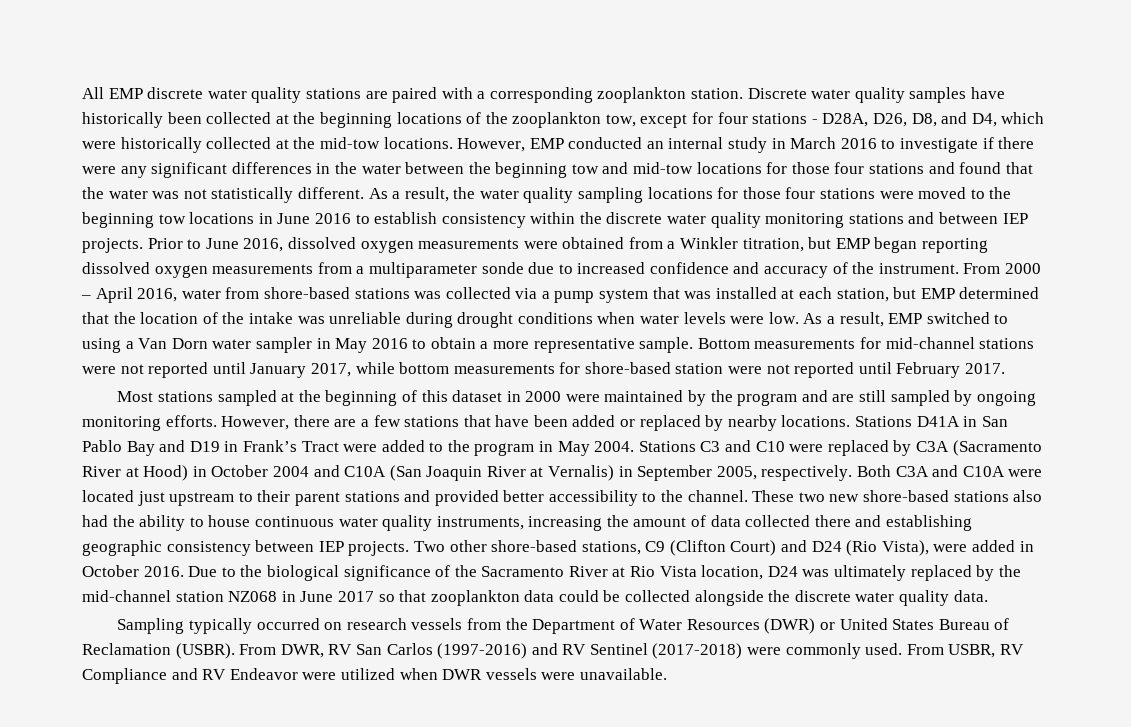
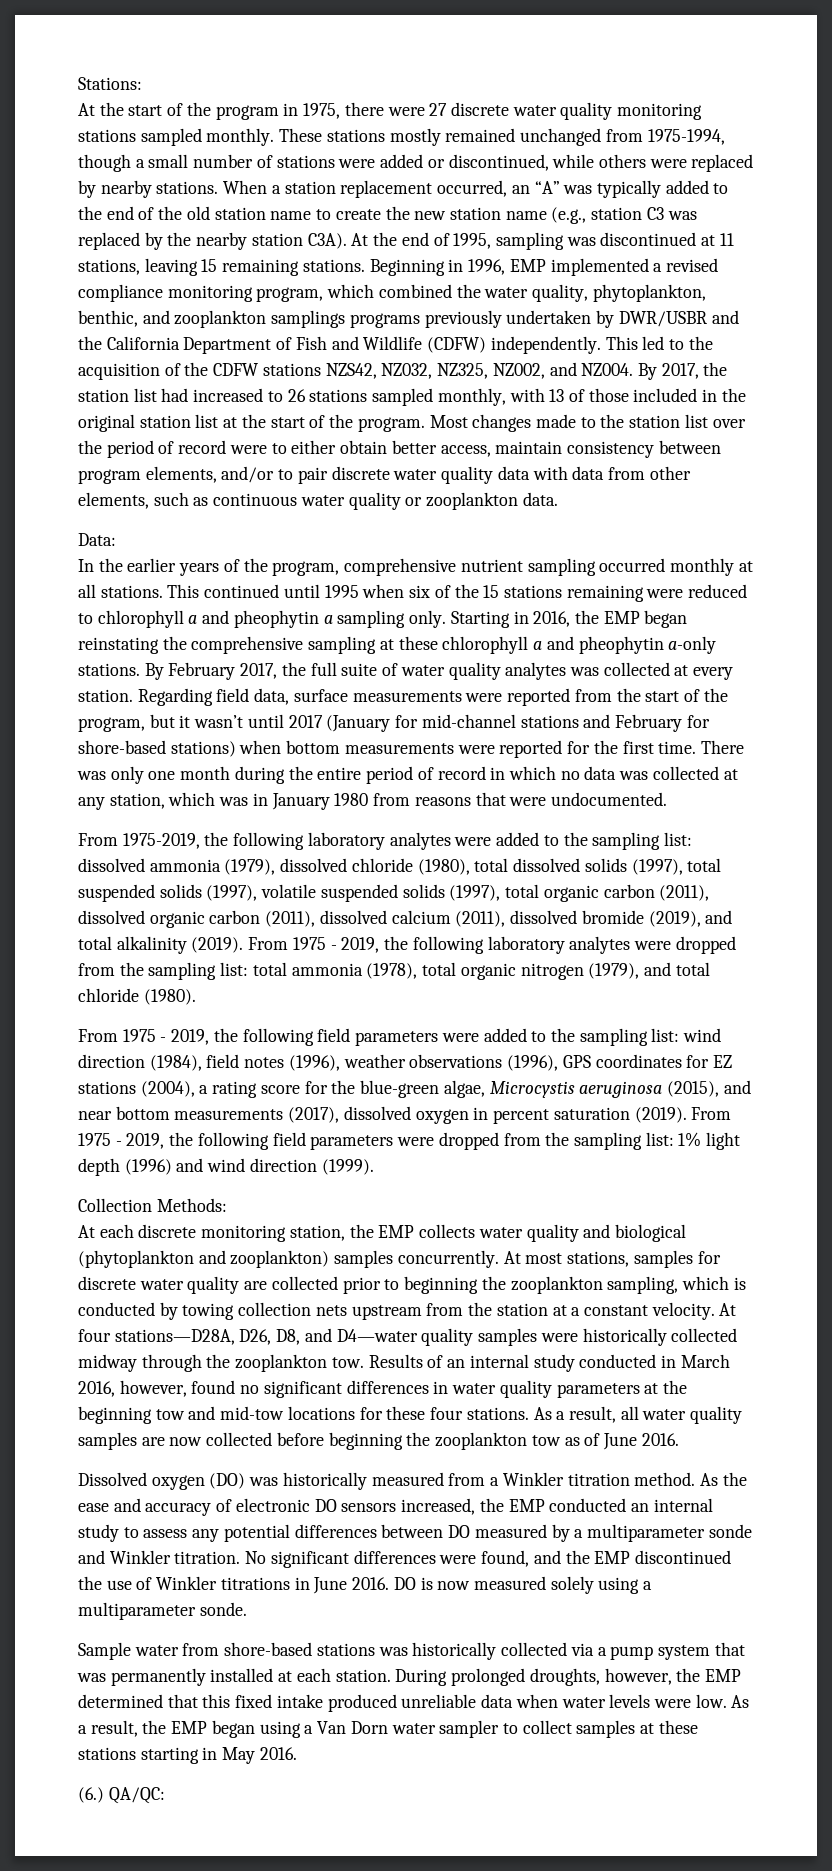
- All EMP discrete water quality stations are paired with a corresponding zooplankton station. Discrete water quality samples have historically been collected at the beginning locations of the zooplankton tow, except for four stations - D28A, D26, D8, and D4, which were historically collected at the mid-tow locations. However, EMP conducted an internal study in March 2016 to investigate if there were any significant differences in the water between the beginning tow and mid-tow locations for those four stations and found that the water was not statistically different. As a result, the water quality sampling locations for those four stations were moved to the beginning tow locations in June 2016 to establish consistency within the discrete water quality monitoring stations and between IEP projects. Prior to June 2016, dissolved oxygen measurements were obtained from a Winkler titration, but EMP began reporting dissolved oxygen measurements from a multiparameter sonde due to increased confidence and accuracy of the instrument. From 2000 – April 2016, water from shore-based stations was collected via a pump system that was installed at each station, but EMP determined that the location of the intake was unreliable during drought conditions when water levels were low.
+ Stations:
+ At the start of the program in 1975, there were 27 discrete water quality monitoring stations sampled monthly. These stations mostly remained unchanged from 1975-1994, though a small number of stations were added or discontinued, while others were replaced by nearby stations. When a station replacement occurred, an “A” was typically added to the end of the old station name to create the new station name (e.g., station C3 was replaced by the nearby station C3A). At the end of 1995, sampling was discontinued at 11 stations, leaving 15 remaining stations. Beginning in 1996, EMP implemented a revised compliance monitoring program, which combined the water quality, phytoplankton, benthic, and zooplankton samplings programs previously undertaken by DWR/USBR and the California Department of Fish and Wildlife (CDFW) independently. This led to the acquisition of the CDFW stations NZS42, NZ032, NZ325, NZ002, and NZ004. By 2017, the station list had increased to 26 stations sampled monthly, with 13 of those included in the original station list at the start of the program. Most changes made to the station list over the period of record were to either obtain better access, maintain consistency between program elements, and/or to pair discrete water quality data with data from other elements, such as continuous water quality or zooplankton data.
+ Data:
+ In the earlier years of the program, comprehensive nutrient sampling occurred monthly at all stations. This continued until 1995 when six of the 15 stations remaining were reduced to chlorophyll a and pheophytin a sampling only. Starting in 2016, the EMP began reinstating the comprehensive sampling at these chlorophyll a and pheophytin a-only stations. By February 2017, the full suite of water quality analytes was collected at every station. Regarding field data, surface measurements were reported from the start of the program, but it wasn’t until 2017 (January for mid-channel stations and February for shore-based stations) when bottom measurements were reported for the first time. There was only one month during the entire period of record in which no data was collected at any station, which was in January 1980 from reasons that were undocumented.
+ From 1975-2019, the following laboratory analytes were added to the sampling list: dissolved ammonia (1979), dissolved chloride (1980), total dissolved solids (1997), total suspended solids (1997), volatile suspended solids (1997), total organic carbon (2011), dissolved organic carbon (2011), dissolved calcium (2011), dissolved bromide (2019), and total alkalinity (2019). From 1975 - 2019, the following laboratory analytes were dropped from the sampling list: total ammonia (1978), total organic nitrogen (1979), and total chloride (1980).
+ From 1975 - 2019, the following field parameters were added to the sampling list: wind direction (1984), field notes (1996), weather observations (1996), GPS coordinates for EZ stations (2004), a rating score for the blue-green algae, Microcystis aeruginosa (2015), and near bottom measurements (2017), dissolved oxygen in percent saturation (2019). From 1975 - 2019, the following field parameters were dropped from the sampling list: 1% light depth (1996) and wind direction (1999).
+ Collection Methods:
+ At each discrete monitoring station, the EMP collects water quality and biological (phytoplankton and zooplankton) samples concurrently. At most stations, samples for discrete water quality are collected prior to beginning the zooplankton sampling, which is conducted by towing collection nets upstream from the station at a constant velocity. At four stations—D28A, D26, D8, and D4—water quality samples were historically collected midway through the zooplankton tow. Results of an internal study conducted in March 2016, however, found no significant differences in water quality parameters at the beginning tow and mid-tow locations for these four stations. As a result, all water quality samples are now collected before beginning the zooplankton tow as of June 2016.
+ Dissolved oxygen (DO) was historically measured from a Winkler titration method. As the ease and accuracy of electronic DO sensors increased, the EMP conducted an internal study to assess any potential differences between DO measured by a multiparameter sonde and Winkler titration. No significant differences were found, and the EMP discontinued the use of Winkler titrations in June 2016. DO is now measured solely using a multiparameter sonde.
+ Sample water from shore-based stations was historically collected via a pump system that was permanently installed at each station. During prolonged droughts, however, the EMP determined that this fixed intake produced unreliable data when water levels were low.
- As a result, EMP switched to using a Van Dorn water sampler in May 2016 to obtain a more representative sample. Bottom measurements for mid-channel stations were not reported until January 2017, while bottom measurements for shore-based station were not reported until February 2017.
- Most stations sampled at the beginning of this dataset in 2000 were maintained by the program and are still sampled by ongoing monitoring efforts. However, there are a few stations that have been added or replaced by nearby locations. Stations D41A in San Pablo Bay and D19 in Frank’s Tract were added to the program in May 2004. Stations C3 and C10 were replaced by C3A (Sacramento River at Hood) in October 2004 and C10A (San Joaquin River at Vernalis) in September 2005, respectively. Both C3A and C10A were located just upstream to their parent stations and provided better accessibility to the channel. These two new shore-based stations also had the ability to house continuous water quality instruments, increasing the amount of data collected there and establishing geographic consistency between IEP projects. Two other shore-based stations, C9 (Clifton Court) and D24 (Rio Vista), were added in October 2016. Due to the biological significance of the Sacramento River at Rio Vista location, D24 was ultimately replaced by the mid-channel station NZ068 in June 2017 so that zooplankton data could be collected alongside the discrete water quality data.
- Sampling typically occurred on research vessels from the Department of Water Resources (DWR) or United States Bureau of Reclamation (USBR). From DWR, RV San Carlos (1997-2016) and RV Sentinel (2017-2018) were commonly used. From USBR, RV Compliance and RV Endeavor were utilized when DWR vessels were unavailable.
+ As a result, the EMP began using a Van Dorn water sampler to collect samples at these stations starting in May 2016.
+ (6.) QA/QC:

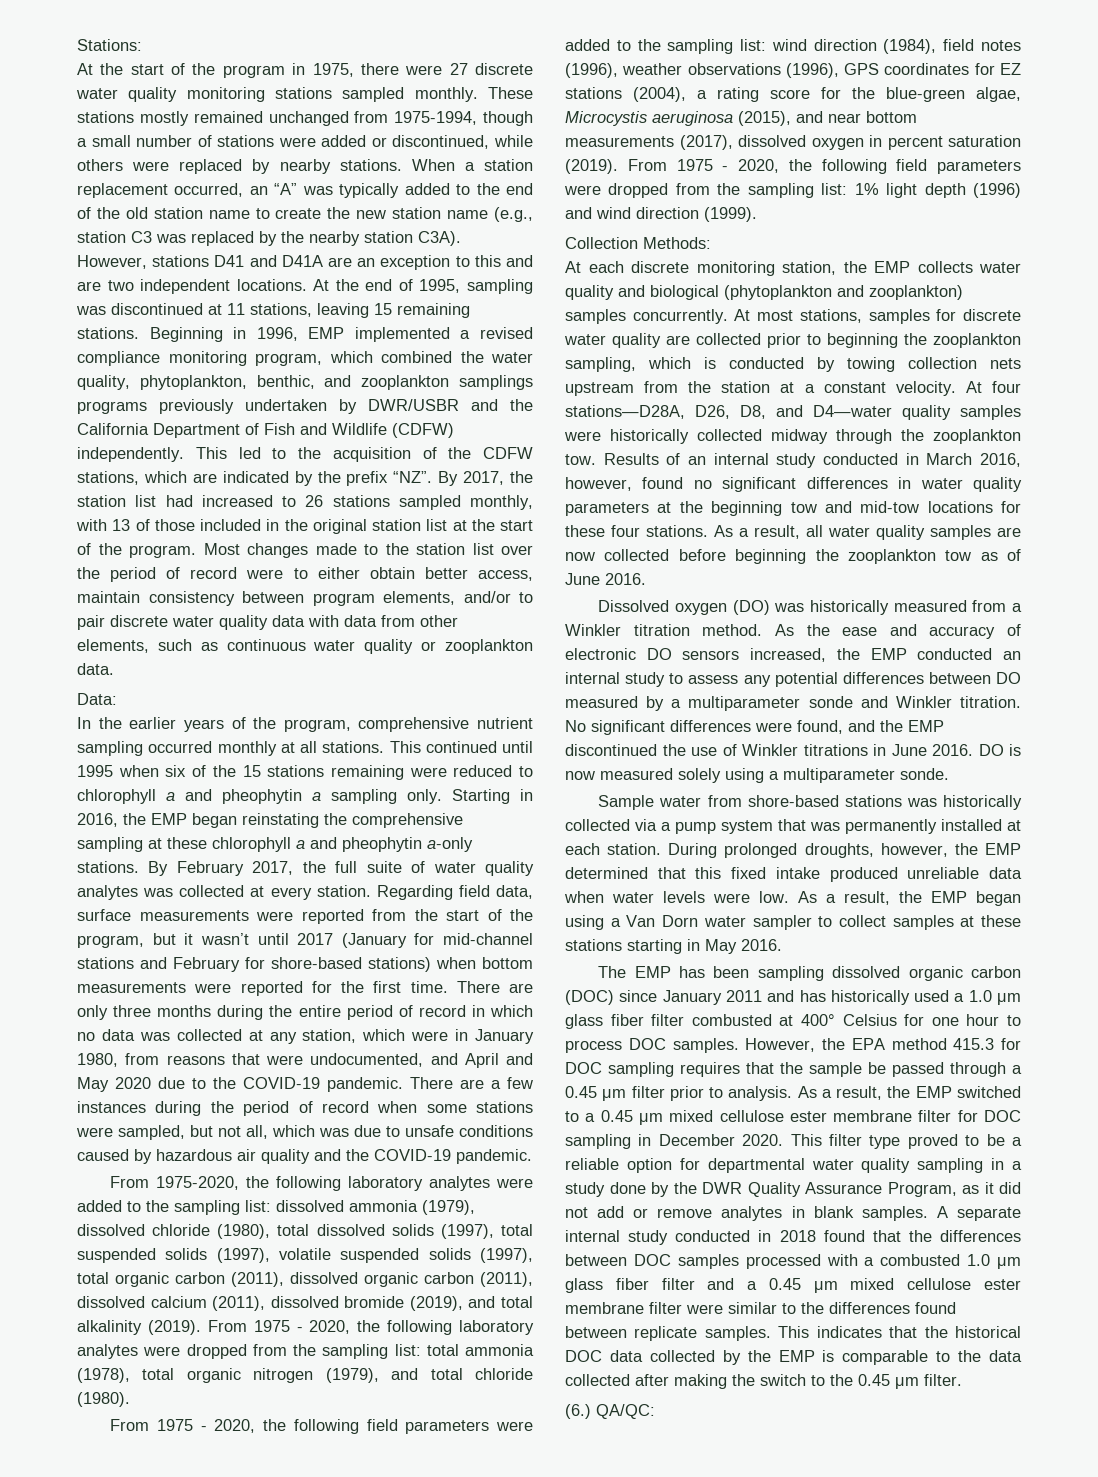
+ However, stations D41 and D41A are an exception to this and are two independent locations.
- This led to the acquisition of the CDFW stations NZS42, NZ032, NZ325, NZ002, and NZ004. By 2017, the station list had increased to 26 stations sampled monthly, with 13 of those included in the original station list at the start of the program.
+ This led to the acquisition of the CDFW stations, which are indicated by the prefix “NZ”. By 2017, the station list had increased to 26 stations sampled monthly, with 13 of those included in the original station list at the start of the program.
- There was only one month during the entire period of record in which no data was collected at any station, which was in January 1980 from reasons that were undocumented.
- From 1975-2019, the following laboratory analytes were added to the sampling list:
+ There are only three months during the entire period of record in which no data was collected at any station, which were in January 1980, from reasons that were undocumented, and April and May 2020 due to the COVID-19 pandemic. There are a few instances during the period of record when some stations were sampled, but not all, which was due to unsafe conditions caused by hazardous air quality and the COVID-19 pandemic.
+ From 1975-2020, the following laboratory analytes were added to the sampling list:
- From 1975 - 2019, the following laboratory analytes were dropped from the sampling list: total ammonia (1978), total organic nitrogen (1979), and total chloride (1980).
+ From 1975 - 2020, the following laboratory analytes were dropped from the sampling list: total ammonia (1978), total organic nitrogen (1979), and total chloride (1980).
- From 1975 - 2019, the following field parameters were added to the sampling list: wind direction (1984), field notes (1996), weather observations (1996), GPS coordinates for EZ stations (2004), a rating score for the blue-green algae, Microcystis aeruginosa (2015), and near bottom measurements (2017), dissolved oxygen in percent saturation (2019).
+ From 1975 - 2020, the following field parameters were added to the sampling list: wind direction (1984), field notes (1996), weather observations (1996), GPS coordinates for EZ stations (2004), a rating score for the blue-green algae, Microcystis aeruginosa (2015), and near bottom measurements (2017), dissolved oxygen in percent saturation (2019).
- From 1975 - 2019, the following field parameters were dropped from the sampling list: 1% light depth (1996) and wind direction (1999).
+ From 1975 - 2020, the following field parameters were dropped from the sampling list: 1% light depth (1996) and wind direction (1999).
+ The EMP has been sampling dissolved organic carbon (DOC) since January 2011 and has historically used a 1.0 μm glass fiber filter combusted at 400° Celsius for one hour to process DOC samples. However, the EPA method 415.3 for DOC sampling requires that the sample be passed through a 0.45 μm filter prior to analysis. As a result, the EMP switched to a 0.45 μm mixed cellulose ester membrane filter for DOC sampling in December 2020. This filter type proved to be a reliable option for departmental water quality sampling in a study done by the DWR Quality Assurance Program, as it did not add or remove analytes in blank samples. A separate internal study conducted in 2018 found that the differences between DOC samples processed with a combusted 1.0 μm glass fiber filter and a 0.45 μm mixed cellulose ester membrane filter were similar to the differences found between replicate samples. This indicates that the historical DOC data collected by the EMP is comparable to the data collected after making the switch to the 0.45 μm filter.

